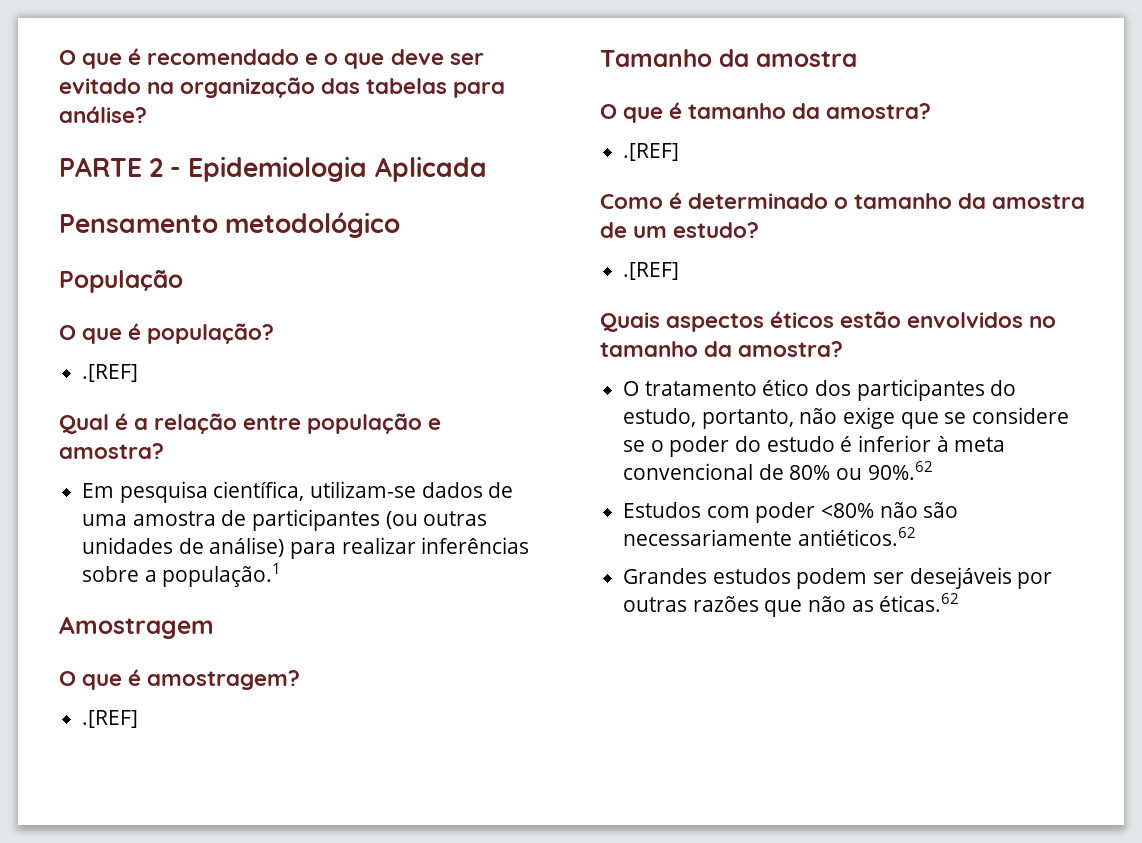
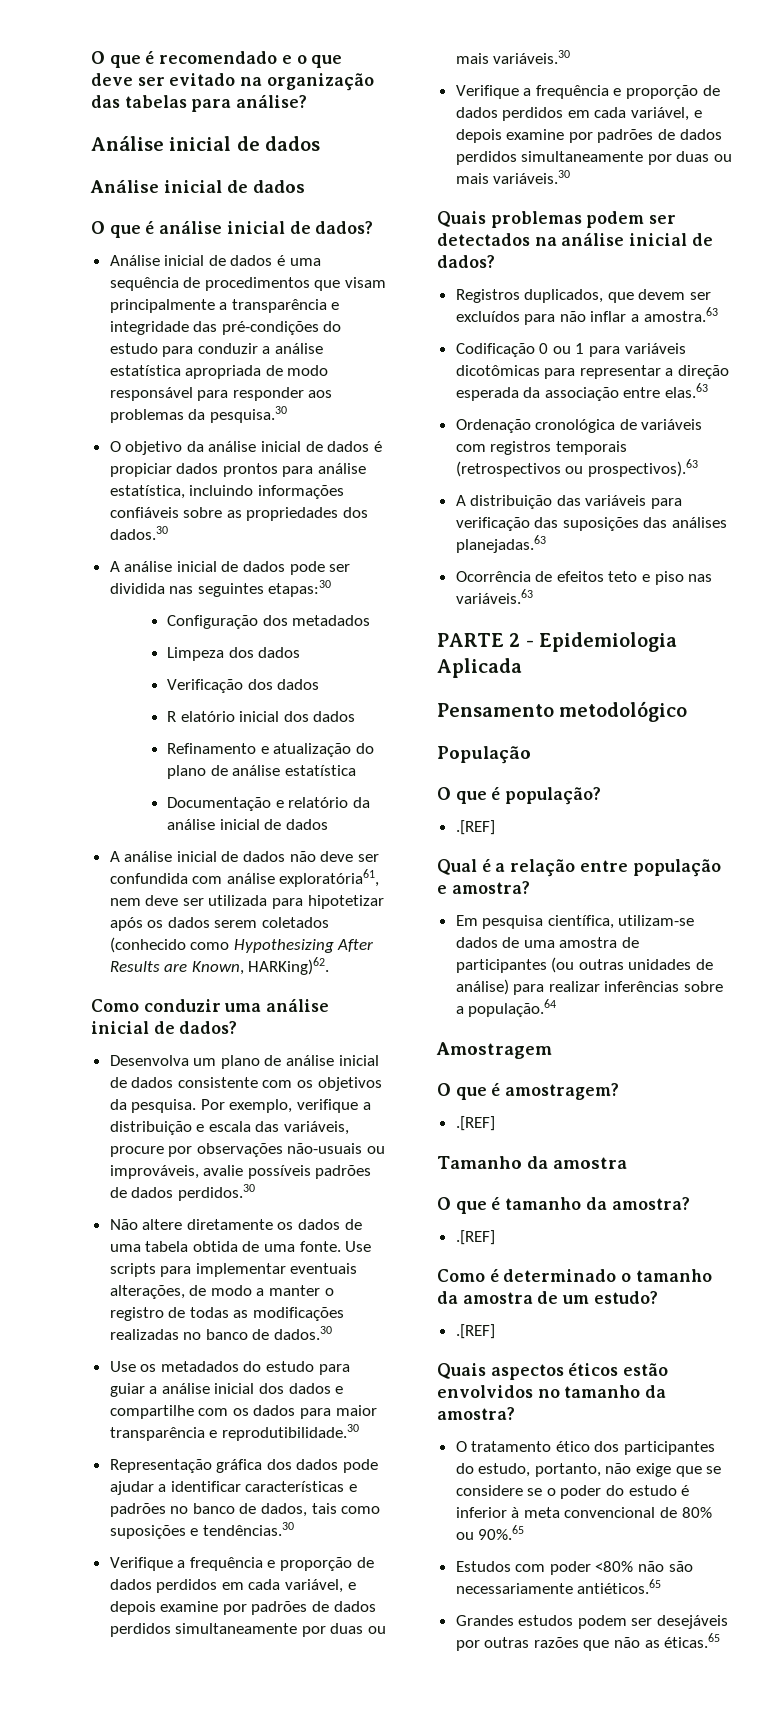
  O que é recomendado e o que deve ser evitado na organização das tabelas para análise?
+ Análise inicial de dados
+ Análise inicial de dados
+ O que é análise inicial de dados?
+ Análise inicial de dados é uma sequência de procedimentos que visam principalmente a transparência e integridade das pré-condições do estudo para conduzir a análise estatística apropriada de modo responsável para responder aos problemas da pesquisa.30
+ O objetivo da análise inicial de dados é propiciar dados prontos para análise estatística, incluindo informações confiáveis sobre as propriedades dos dados.30
+ A análise inicial de dados pode ser dividida nas seguintes etapas:30
+ Configuração dos metadados
+ Limpeza dos dados
+ Verificação dos dados
+ R elatório inicial dos dados
+ Refinamento e atualização do plano de análise estatística
+ Documentação e relatório da análise inicial de dados
+ A análise inicial de dados não deve ser confundida com análise exploratória61, nem deve ser utilizada para hipotetizar após os dados serem coletados (conhecido como Hypothesizing After Results are Known, HARKing)62.
+ Como conduzir uma análise inicial de dados?
+ Desenvolva um plano de análise inicial de dados consistente com os objetivos da pesquisa. Por exemplo, verifique a distribuição e escala das variáveis, procure por observações não-usuais ou improváveis, avalie possíveis padrões de dados perdidos.30
+ Não altere diretamente os dados de uma tabela obtida de uma fonte. Use scripts para implementar eventuais alterações, de modo a manter o registro de todas as modificações realizadas no banco de dados.30
+ Use os metadados do estudo para guiar a análise inicial dos dados e compartilhe com os dados para maior transparência e reprodutibilidade.30
+ Representação gráfica dos dados pode ajudar a identificar características e padrões no banco de dados, tais como suposições e tendências.30
+ Verifique a frequência e proporção de dados perdidos em cada variável, e depois examine por padrões de dados perdidos simultaneamente por duas ou mais variáveis.30
+ Verifique a frequência e proporção de dados perdidos em cada variável, e depois examine por padrões de dados perdidos simultaneamente por duas ou mais variáveis.30
+ Quais problemas podem ser detectados na análise inicial de dados?
+ Registros duplicados, que devem ser excluídos para não inflar a amostra.63
+ Codificação 0 ou 1 para variáveis dicotômicas para representar a direção esperada da associação entre elas.63
+ Ordenação cronológica de variáveis com registros temporais (retrospectivos ou prospectivos).63
+ A distribuição das variáveis para verificação das suposições das análises planejadas.63
+ Ocorrência de efeitos teto e piso nas variáveis.63
- Em pesquisa científica, utilizam-se dados de uma amostra de participantes (ou outras unidades de análise) para realizar inferências sobre a população.1
+ Em pesquisa científica, utilizam-se dados de uma amostra de participantes (ou outras unidades de análise) para realizar inferências sobre a população.64
- O tratamento ético dos participantes do estudo, portanto, não exige que se considere se o poder do estudo é inferior à meta convencional de 80% ou 90%.62
+ O tratamento ético dos participantes do estudo, portanto, não exige que se considere se o poder do estudo é inferior à meta convencional de 80% ou 90%.65
- Estudos com poder <80% não são necessariamente antiéticos.62
+ Estudos com poder <80% não são necessariamente antiéticos.65
- Grandes estudos podem ser desejáveis por outras razões que não as éticas.62
+ Grandes estudos podem ser desejáveis por outras razões que não as éticas.65

